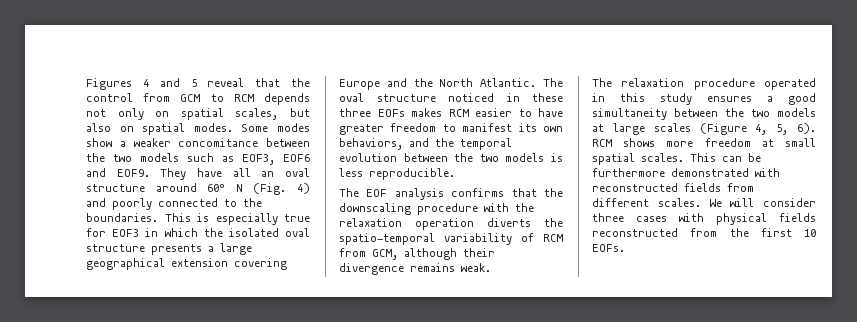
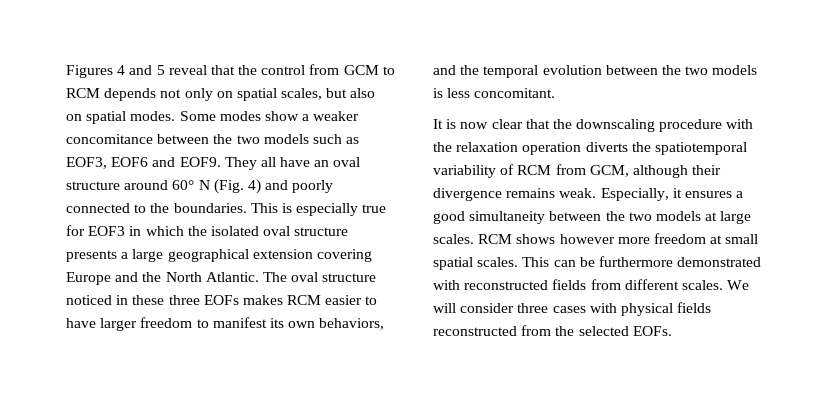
- They have all an oval structure around 60° N (Fig. 4) and poorly connected to the boundaries.
+ They all have an oval structure around 60° N (Fig. 4) and poorly connected to the boundaries.
- The oval structure noticed in these three EOFs makes RCM easier to have greater freedom to manifest its own behaviors, and the temporal evolution between the two models is less reproducible.
- The EOF analysis confirms that the downscaling procedure with the relaxation operation diverts the spatio-temporal variability of RCM from GCM, although their divergence remains weak.
- The relaxation procedure operated in this study ensures a good simultaneity between the two models at large scales (Figure 4, 5, 6).
+ The oval structure noticed in these three EOFs makes RCM easier to have larger freedom to manifest its own behaviors, and the temporal evolution between the two models is less concomitant.
+ It is now clear that the downscaling procedure with the relaxation operation diverts the spatiotemporal variability of RCM from GCM, although their divergence remains weak. Especially, it ensures a good simultaneity between the two models at large scales.
- RCM shows more freedom at small spatial scales.
+ RCM shows however more freedom at small spatial scales.
- We will consider three cases with physical fields reconstructed from the first 10 EOFs.
+ We will consider three cases with physical fields reconstructed from the selected EOFs.

